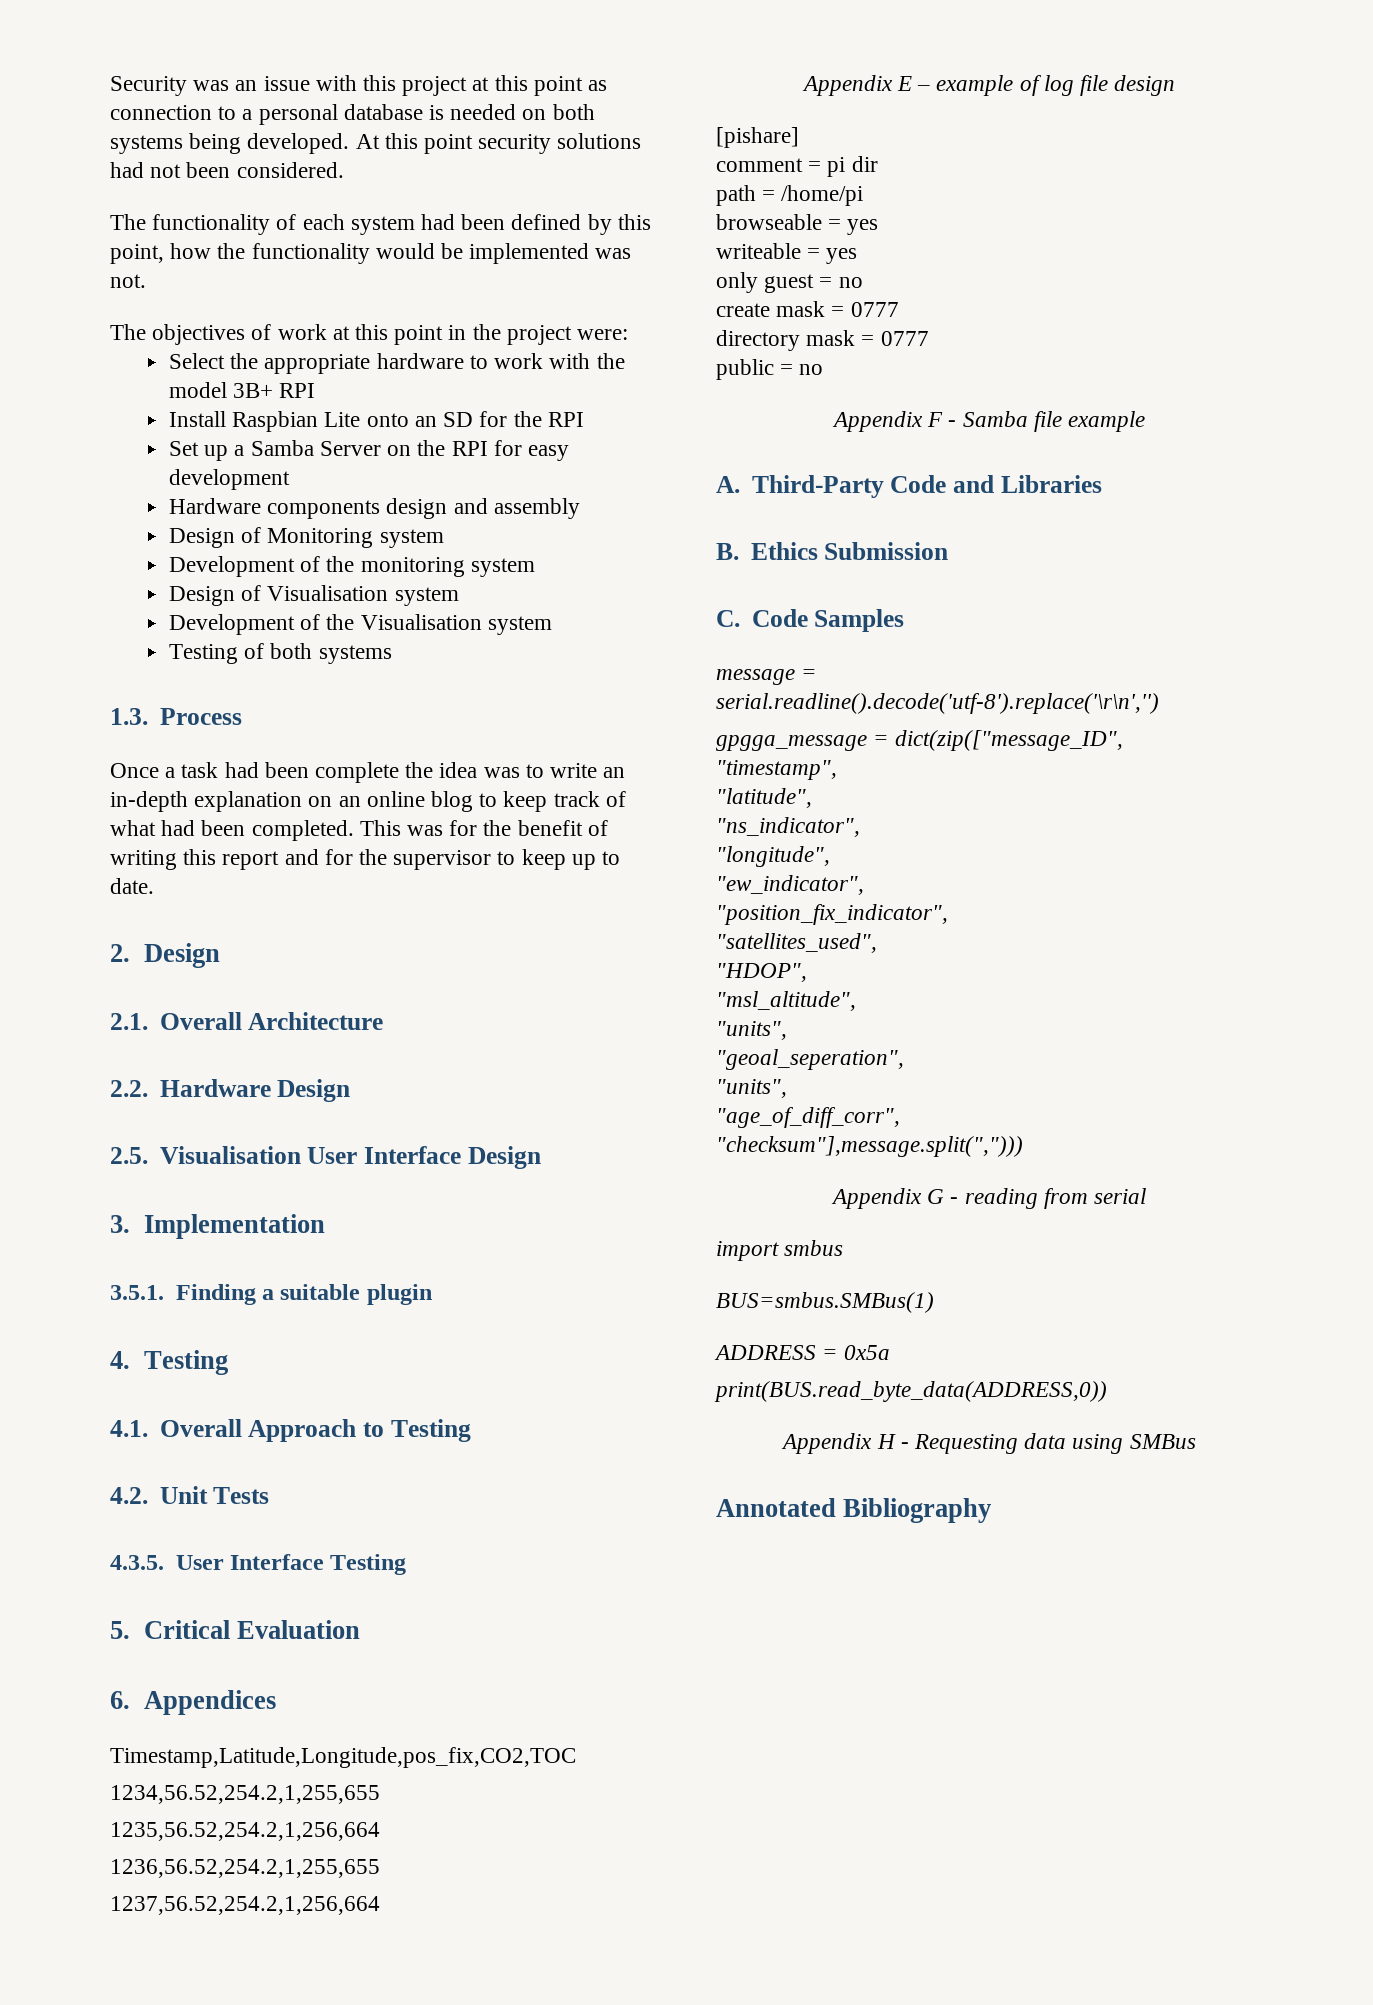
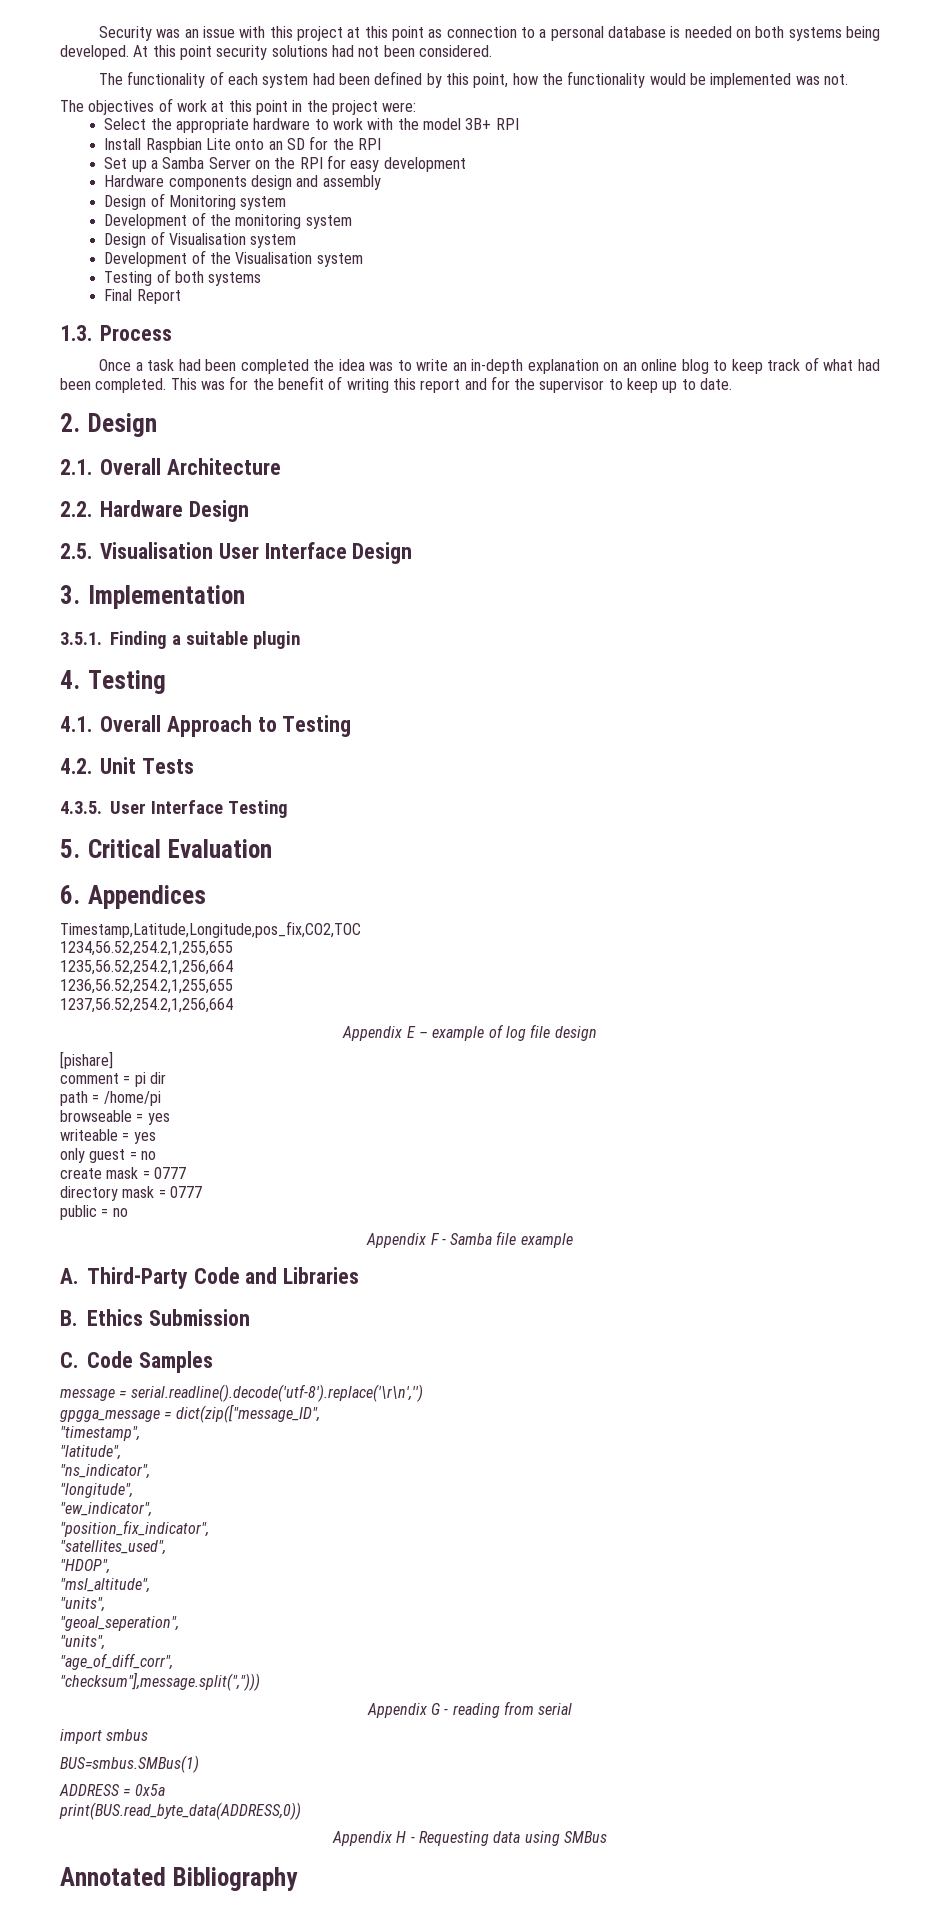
+ Final Report
- Once a task had been complete the idea was to write an in-depth explanation on an online blog to keep track of what had been completed.
+ Once a task had been completed the idea was to write an in-depth explanation on an online blog to keep track of what had been completed.

